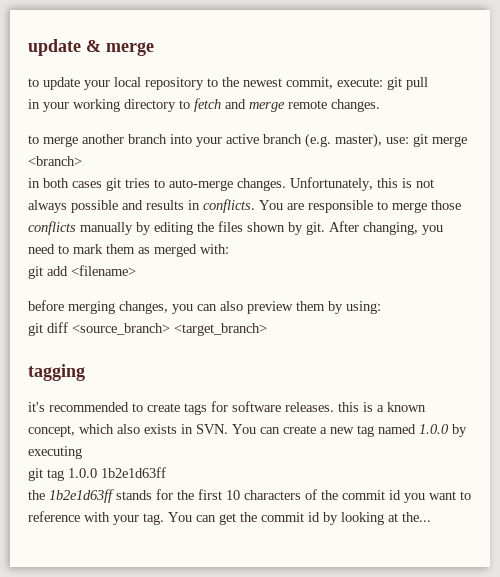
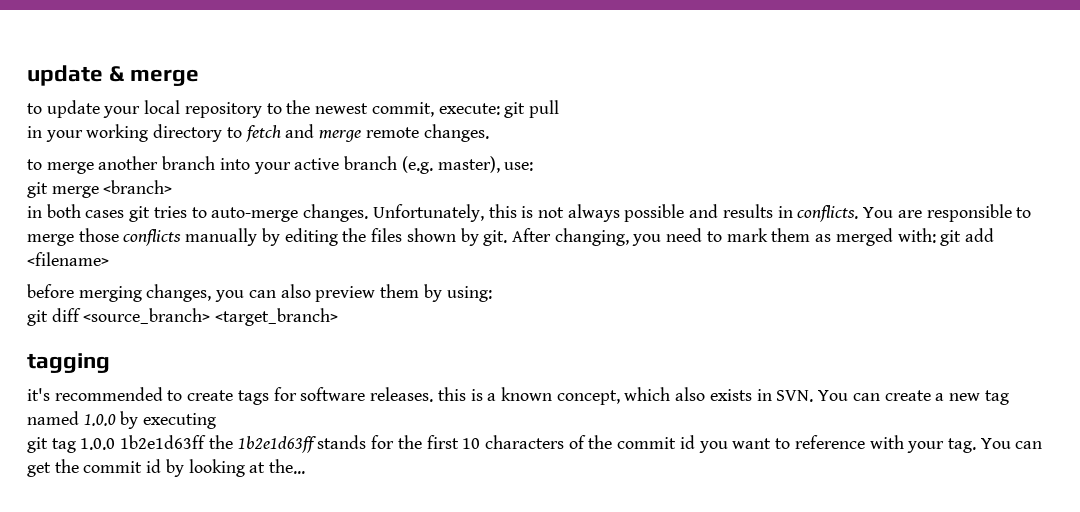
- to merge another branch into your active branch (e.g. master), use: git merge <branch>
+ to merge another branch into your active branch (e.g. master), use:
+ git merge <branch>
- After changing, you need to mark them as merged with:
- git add <filename>
+ After changing, you need to mark them as merged with: git add <filename>
- git tag 1.0.0 1b2e1d63ff
- the 1b2e1d63ff stands for the first 10 characters of the commit id you want to reference with your tag.
+ git tag 1.0.0 1b2e1d63ff the 1b2e1d63ff stands for the first 10 characters of the commit id you want to reference with your tag.

